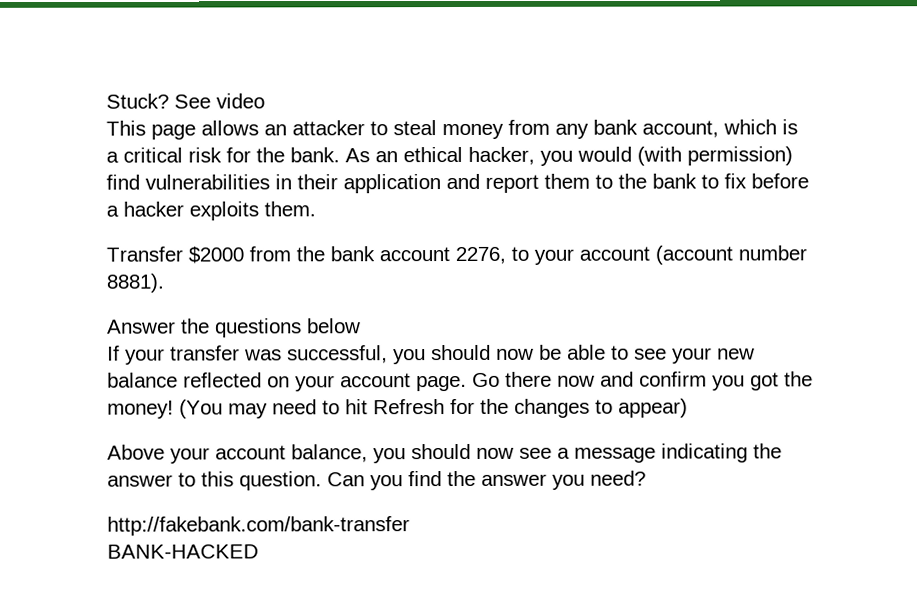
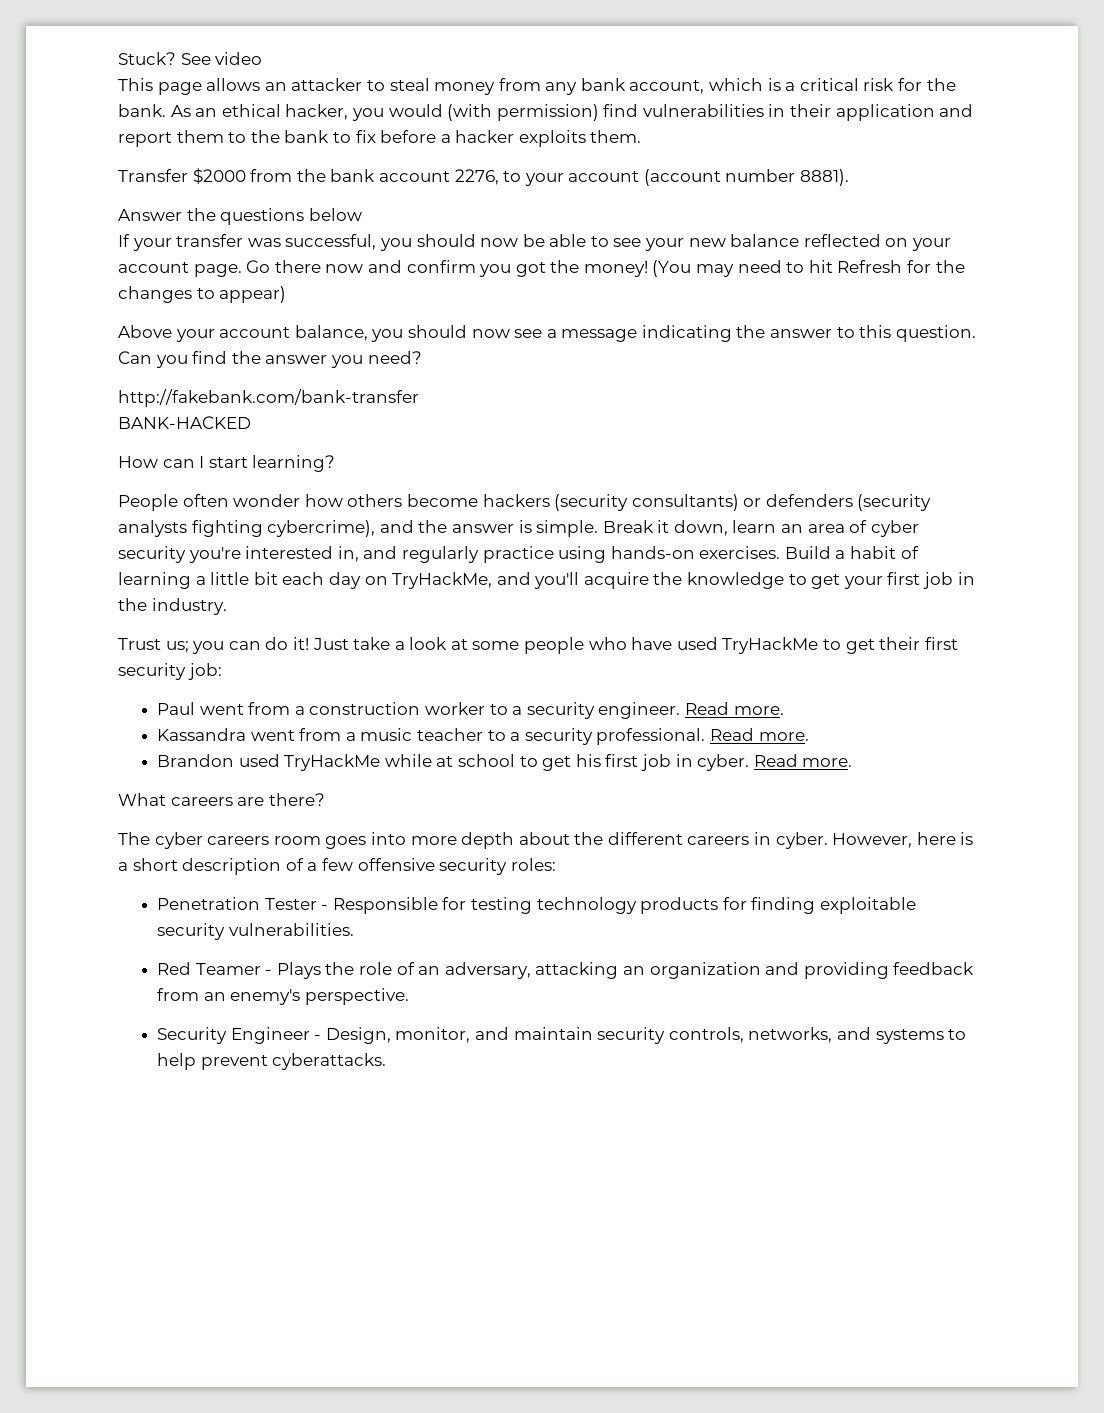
+ How can I start learning?
+ People often wonder how others become hackers (security consultants) or defenders (security analysts fighting cybercrime), and the answer is simple. Break it down, learn an area of cyber security you're interested in, and regularly practice using hands-on exercises. Build a habit of learning a little bit each day on TryHackMe, and you'll acquire the knowledge to get your first job in the industry.
+ Trust us; you can do it! Just take a look at some people who have used TryHackMe to get their first security job:
+ Paul went from a construction worker to a security engineer. Read more.
+ Kassandra went from a music teacher to a security professional. Read more.
+ Brandon used TryHackMe while at school to get his first job in cyber. Read more.
+ What careers are there?
+ The cyber careers room goes into more depth about the different careers in cyber. However, here is a short description of a few offensive security roles:
+ Penetration Tester - Responsible for testing technology products for finding exploitable security vulnerabilities.
+ Red Teamer - Plays the role of an adversary, attacking an organization and providing feedback from an enemy's perspective.
+ Security Engineer - Design, monitor, and maintain security controls, networks, and systems to help prevent cyberattacks.

